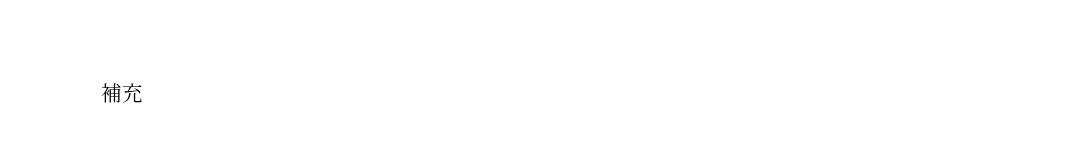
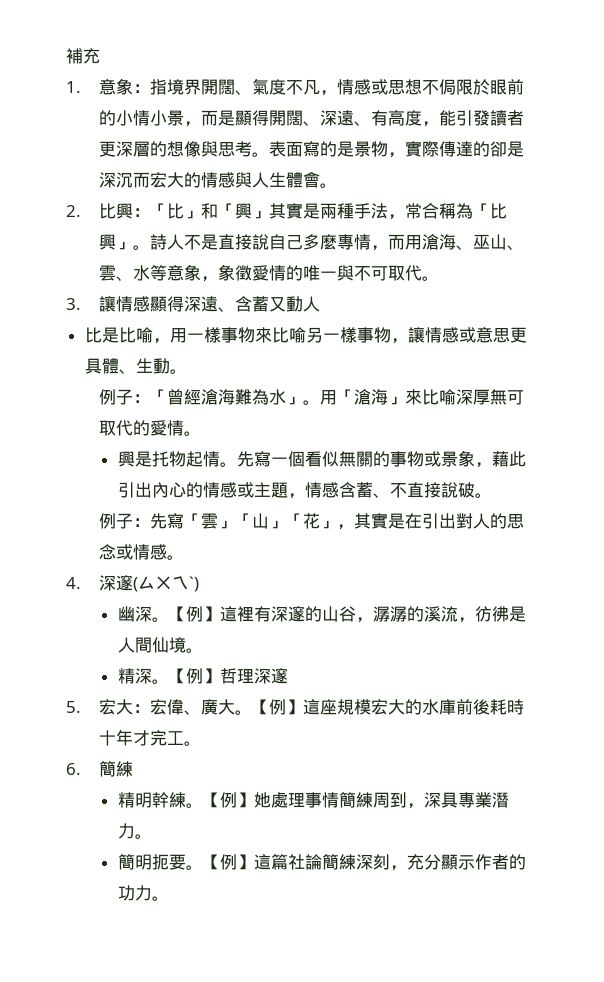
+ 1.意象：指境界開闊、氣度不凡，情感或思想不侷限於眼前的小情小景，而是顯得開闊、深遠、有高度，能引發讀者更深層的想像與思考。表面寫的是景物，實際傳達的卻是深沉而宏大的情感與人生體會。
+ 2.比興：「比」和「興」其實是兩種手法，常合稱為「比興」。詩人不是直接說自己多麼專情，而用滄海、巫山、雲、水等意象，象徵愛情的唯一與不可取代。
+ 3.讓情感顯得深遠、含蓄又動人
+ 比是比喻，用一樣事物來比喻另一樣事物，讓情感或意思更具體、生動。
+ 例子：「曾經滄海難為水」。用「滄海」來比喻深厚無可取代的愛情。
+ 興是托物起情。先寫一個看似無關的事物或景象，藉此引出內心的情感或主題，情感含蓄、不直接說破。
+ 例子：先寫「雲」「山」「花」，其實是在引出對人的思念或情感。
+ 4.深邃(ㄙㄨㄟˋ)
+ 幽深。【例】這裡有深邃的山谷，潺潺的溪流，彷彿是人間仙境。
+ 精深。【例】哲理深邃
+ 5.宏大：宏偉、廣大。【例】這座規模宏大的水庫前後耗時十年才完工。
+ 6.簡練
+ 精明幹練。【例】她處理事情簡練周到，深具專業潛力。
+ 簡明扼要。【例】這篇社論簡練深刻，充分顯示作者的功力。

